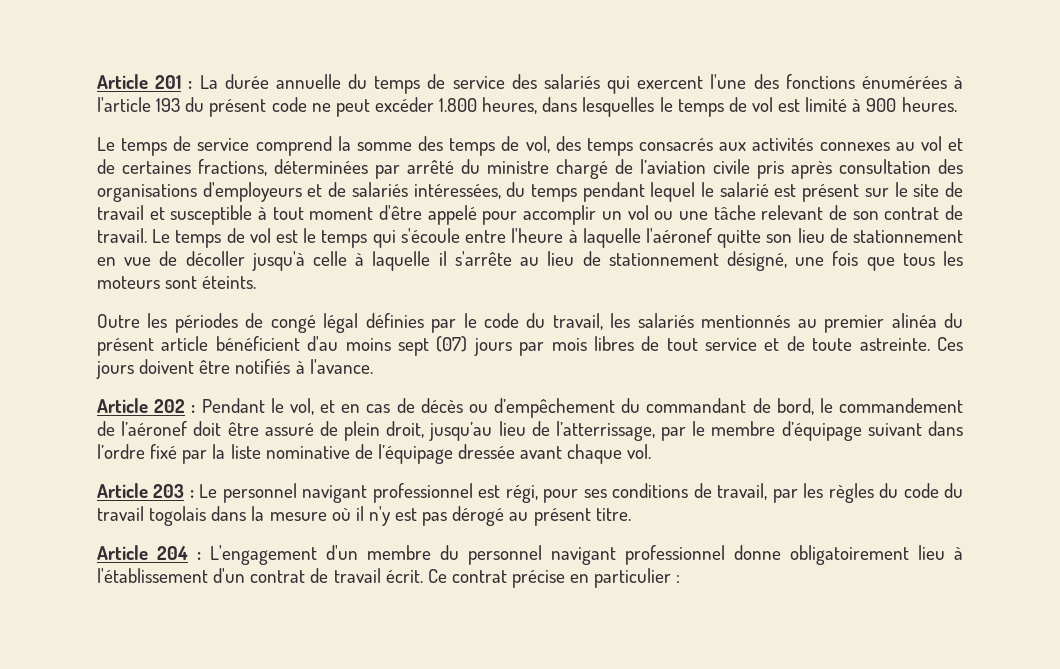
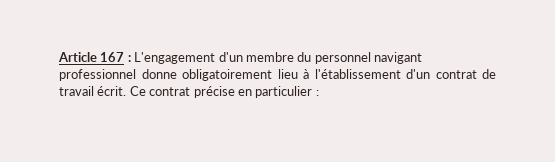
- Article 201 : La durée annuelle du temps de service des salariés qui exercent l'une des fonctions énumérées à l'article 193 du présent code ne peut excéder 1.800 heures, dans lesquelles le temps de vol est limité à 900 heures.
- Le temps de service comprend la somme des temps de vol, des temps consacrés aux activités connexes au vol et de certaines fractions, déterminées par arrêté du ministre chargé de l’aviation civile pris après consultation des organisations d'employeurs et de salariés intéressées, du temps pendant lequel le salarié est présent sur le site de travail et susceptible à tout moment d'être appelé pour accomplir un vol ou une tâche relevant de son contrat de travail. Le temps de vol est le temps qui s'écoule entre l'heure à laquelle l'aéronef quitte son lieu de stationnement en vue de décoller jusqu'à celle à laquelle il s'arrête au lieu de stationnement désigné, une fois que tous les moteurs sont éteints.
- Outre les périodes de congé légal définies par le code du travail, les salariés mentionnés au premier alinéa du présent article bénéficient d'au moins sept (07) jours par mois libres de tout service et de toute astreinte. Ces jours doivent être notifiés à l'avance.
- Article 202 : Pendant le vol, et en cas de décès ou d’empêchement du commandant de bord, le commandement de l’aéronef doit être assuré de plein droit, jusqu’au lieu de l’atterrissage, par le membre d’équipage suivant dans l’ordre fixé par la liste nominative de l’équipage dressée avant chaque vol.
- Article 203 : Le personnel navigant professionnel est régi, pour ses conditions de travail, par les règles du code du travail togolais dans la mesure où il n'y est pas dérogé au présent titre.
- Article 204 : L'engagement d'un membre du personnel navigant professionnel donne obligatoirement lieu à l'établissement d'un contrat de travail écrit.
+ Article 167 : L'engagement d'un membre du personnel navigant professionnel donne obligatoirement lieu à l'établissement d'un contrat de travail écrit.

